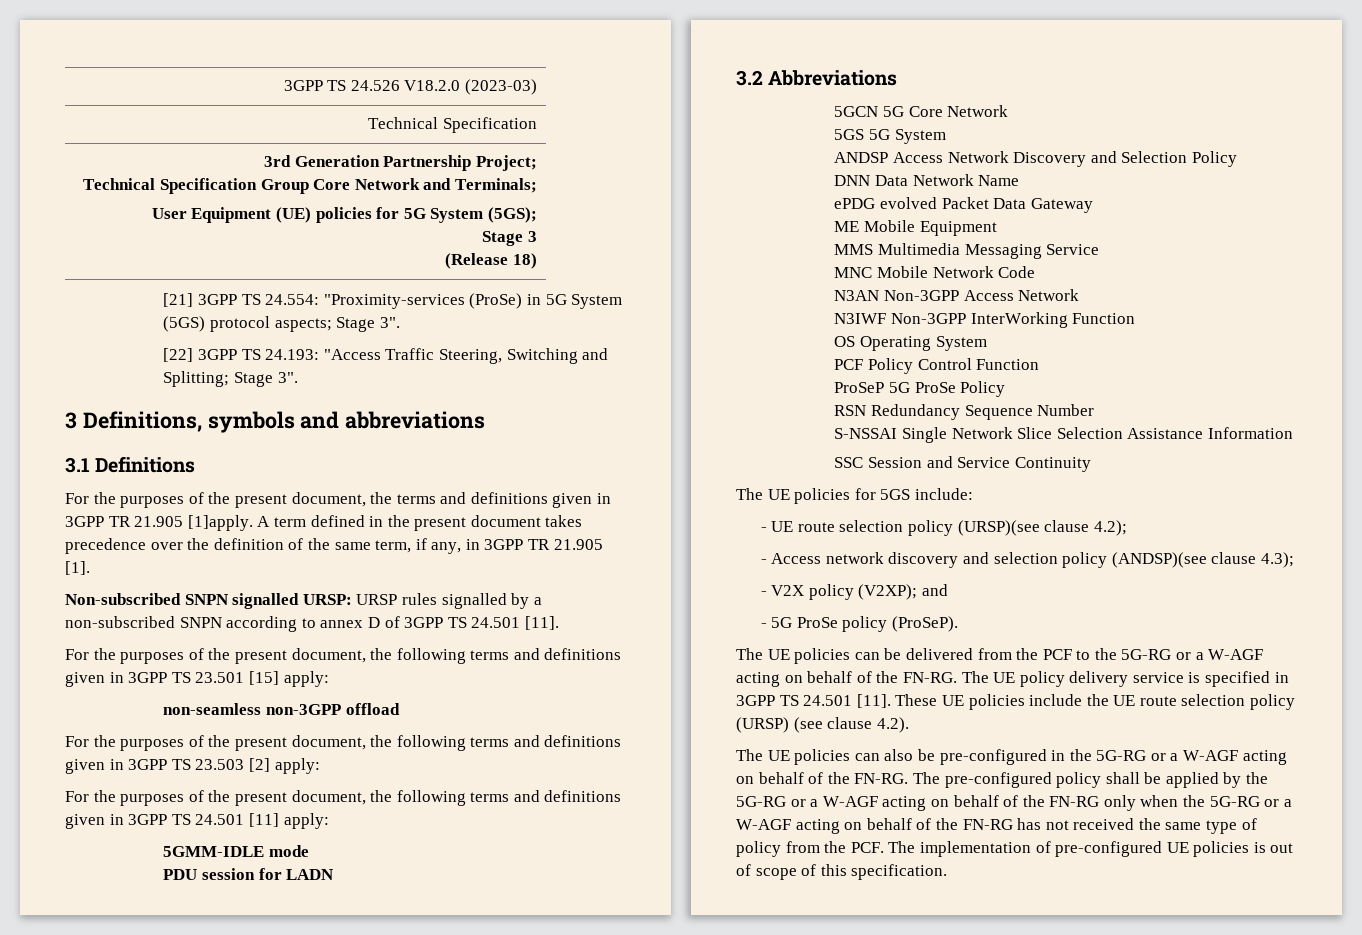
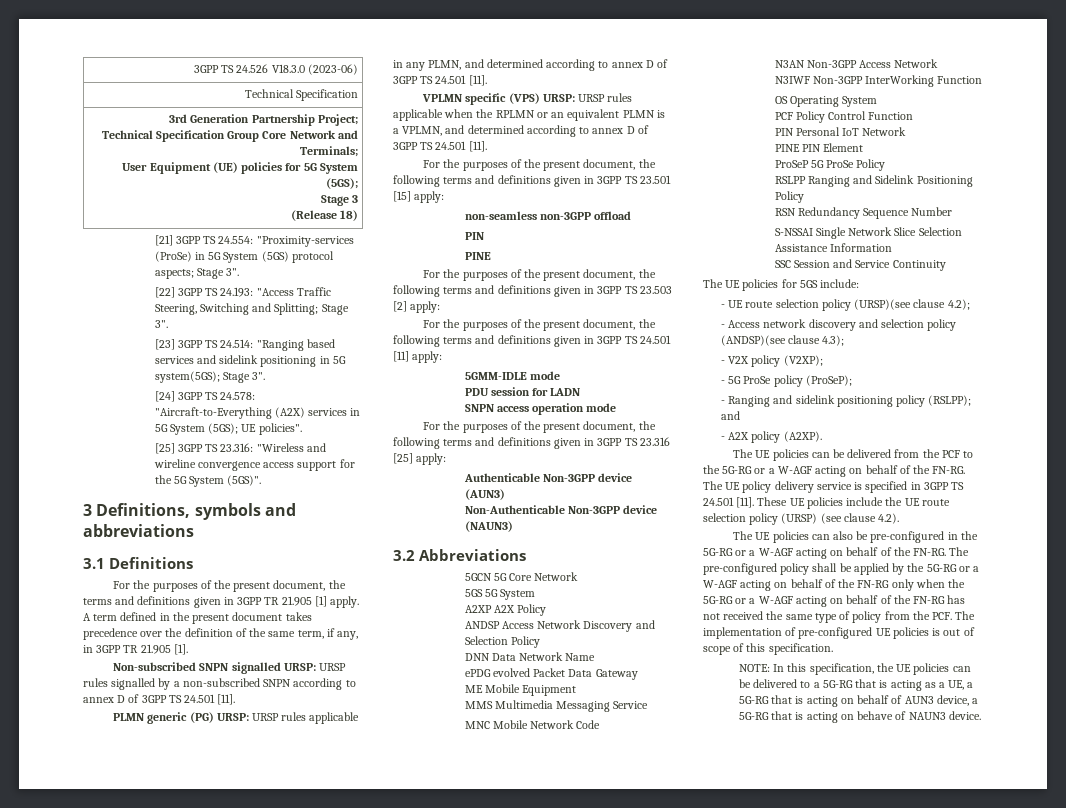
- 3GPP TS 24.526 V18.2.0 (2023-03)
+ 3GPP TS 24.526 V18.3.0 (2023-06)
+ [23] 3GPP TS 24.514: "Ranging based services and sidelink positioning in 5G system(5GS); Stage 3".
+ [24] 3GPP TS 24.578: "Aircraft-to-Everything (A2X) services in 5G System (5GS); UE policies".
+ [25] 3GPP TS 23.316: "Wireless and wireline convergence access support for the 5G System (5GS)".
- For the purposes of the present document, the terms and definitions given in 3GPP TR 21.905 [1]apply.
+ For the purposes of the present document, the terms and definitions given in 3GPP TR 21.905 [1] apply.
+ PLMN generic (PG) URSP: URSP rules applicable in any PLMN, and determined according to annex D of 3GPP TS 24.501 [11].
+ VPLMN specific (VPS) URSP: URSP rules applicable when the RPLMN or an equivalent PLMN is a VPLMN, and determined according to annex D of 3GPP TS 24.501 [11].
  non-seamless non-3GPP offload
+ PIN
+ PINE
+ SNPN access operation mode
+ For the purposes of the present document, the following terms and definitions given in 3GPP TS 23.316 [25] apply:
+ Authenticable Non-3GPP device (AUN3)
+ Non-Authenticable Non-3GPP device (NAUN3)
+ A2XP A2X Policy
+ PIN Personal IoT Network
+ PINE PIN Element
  ProSeP 5G ProSe Policy
+ RSLPP Ranging and Sidelink Positioning Policy
- - V2X policy (V2XP); and
+ - V2X policy (V2XP);
- - 5G ProSe policy (ProSeP).
+ - 5G ProSe policy (ProSeP);
+ - Ranging and sidelink positioning policy (RSLPP); and
+ - A2X policy (A2XP).
+ NOTE: In this specification, the UE policies can be delivered to a 5G-RG that is acting as a UE, a 5G-RG that is acting on behalf of AUN3 device, a 5G-RG that is acting on behave of NAUN3 device.

